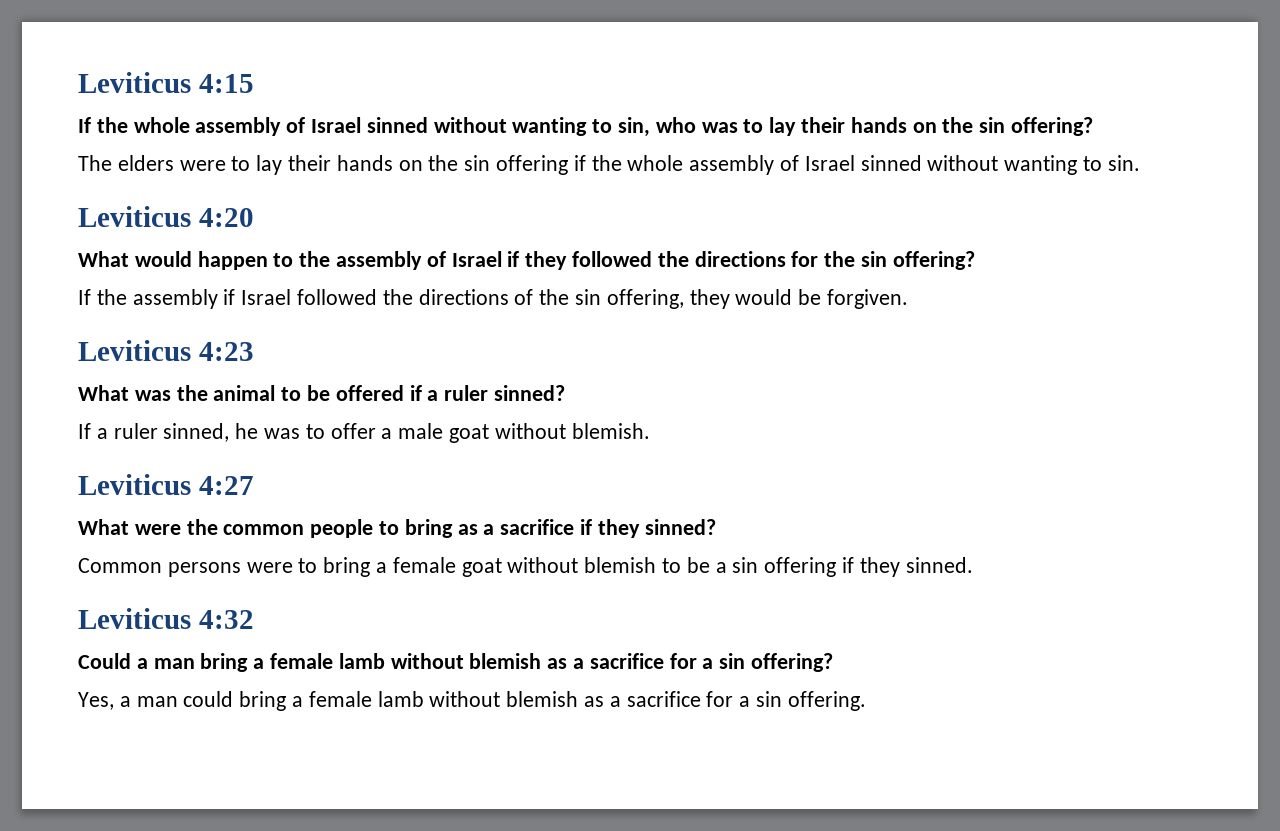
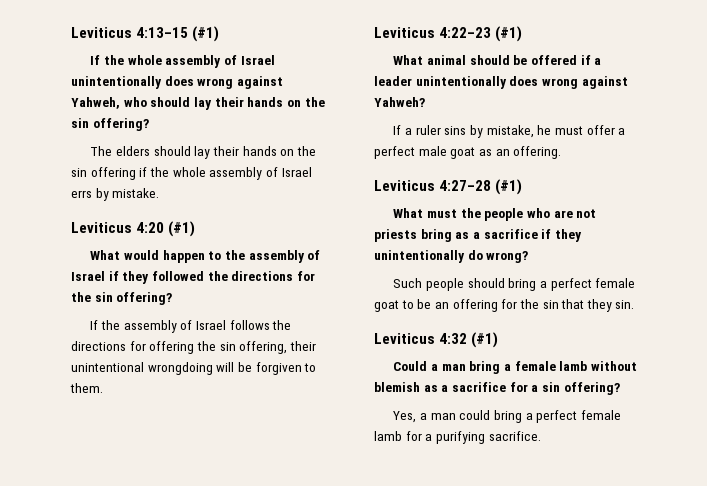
- Leviticus 4:15
+ Leviticus 4:13–15 (#1)
- If the whole assembly of Israel sinned without wanting to sin, who was to lay their hands on the sin offering?
+ If the whole assembly of Israel unintentionally does wrong against Yahweh, who should lay their hands on the sin offering?
- The elders were to lay their hands on the sin offering if the whole assembly of Israel sinned without wanting to sin.
+ The elders should lay their hands on the sin offering if the whole assembly of Israel errs by mistake.
- Leviticus 4:20
+ Leviticus 4:20 (#1)
- If the assembly if Israel followed the directions of the sin offering, they would be forgiven.
- Leviticus 4:23
- What was the animal to be offered if a ruler sinned?
- If a ruler sinned, he was to offer a male goat without blemish.
- Leviticus 4:27
- What were the common people to bring as a sacrifice if they sinned?
- Common persons were to bring a female goat without blemish to be a sin offering if they sinned.
+ If the assembly of Israel follows the directions for offering the sin offering, their unintentional wrongdoing will be forgiven to them.
+ Leviticus 4:22–23 (#1)
+ What animal should be offered if a leader unintentionally does wrong against Yahweh?
+ If a ruler sins by mistake, he must offer a perfect male goat as an offering.
+ Leviticus 4:27–28 (#1)
+ What must the people who are not priests bring as a sacrifice if they unintentionally do wrong?
+ Such people should bring a perfect female goat to be an offering for the sin that they sin.
- Leviticus 4:32
+ Leviticus 4:32 (#1)
- Yes, a man could bring a female lamb without blemish as a sacrifice for a sin offering.
+ Yes, a man could bring a perfect female lamb for a purifying sacrifice.

